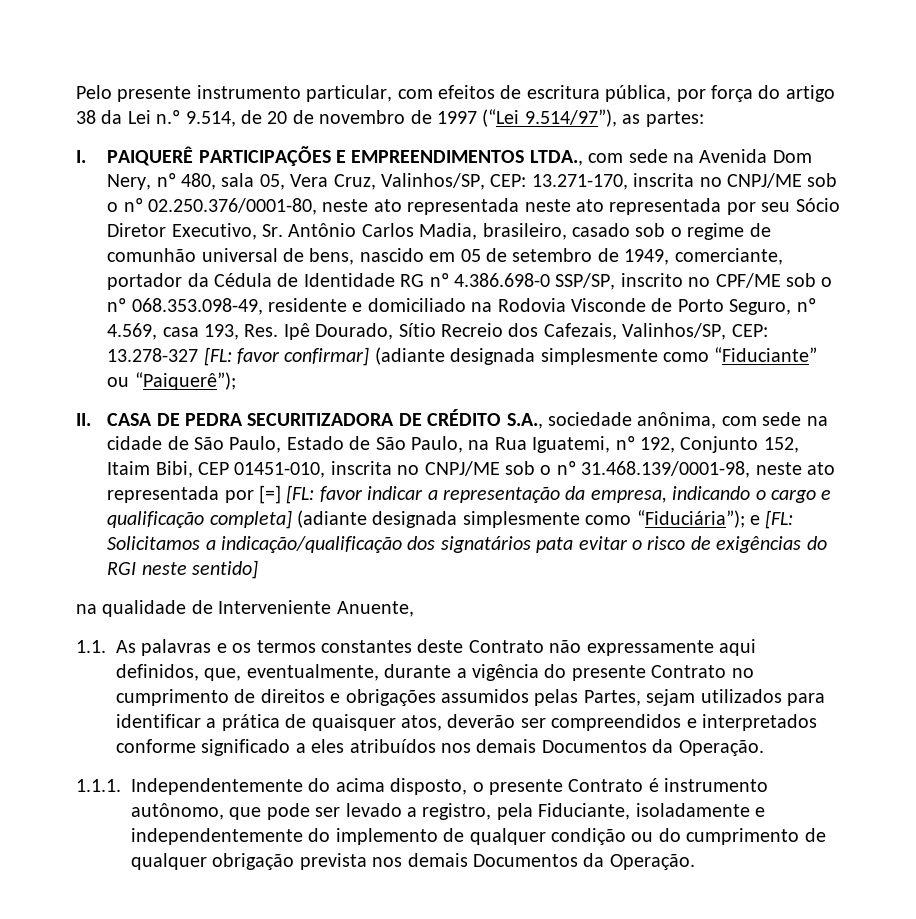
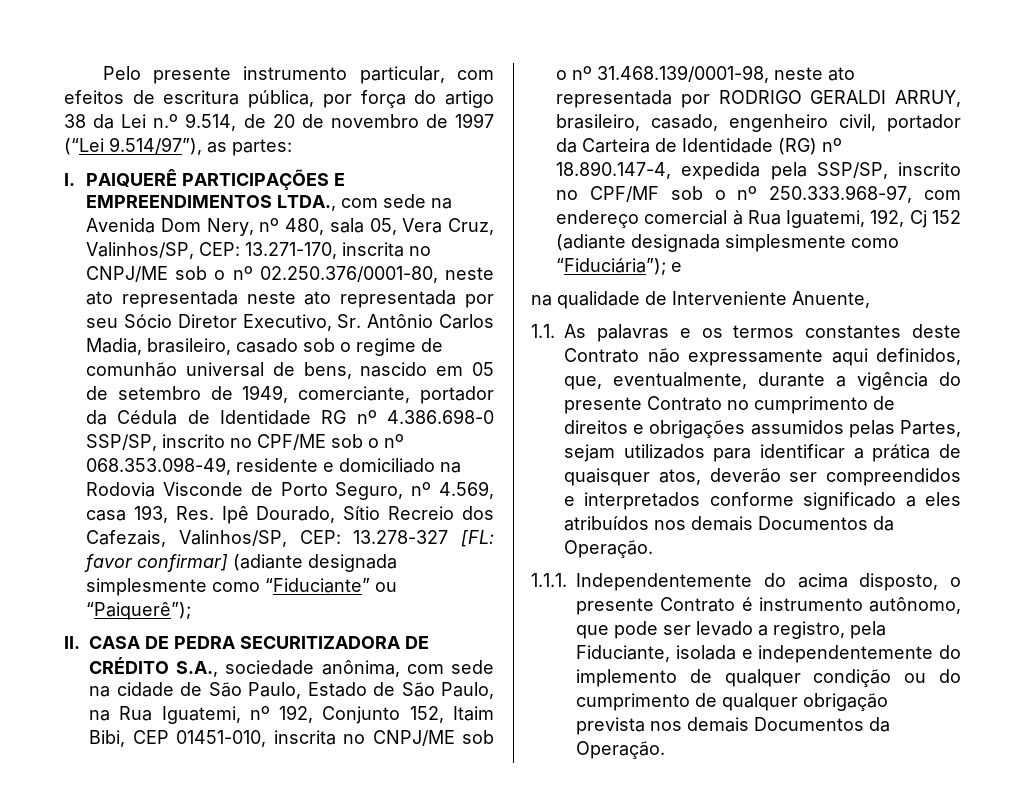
- II. CASA DE PEDRA SECURITIZADORA DE CRÉDITO S.A., sociedade anônima, com sede na cidade de São Paulo, Estado de São Paulo, na Rua Iguatemi, nº 192, Conjunto 152, Itaim Bibi, CEP 01451-010, inscrita no CNPJ/ME sob o nº 31.468.139/0001-98, neste ato representada por [=] [FL: favor indicar a representação da empresa, indicando o cargo e qualificação completa] (adiante designada simplesmente como “Fiduciária”); e [FL: Solicitamos a indicação/qualificação dos signatários pata evitar o risco de exigências do RGI neste sentido]
+ II. CASA DE PEDRA SECURITIZADORA DE CRÉDITO S.A., sociedade anônima, com sede na cidade de São Paulo, Estado de São Paulo, na Rua Iguatemi, nº 192, Conjunto 152, Itaim Bibi, CEP 01451-010, inscrita no CNPJ/ME sob o nº 31.468.139/0001-98, neste ato representada por RODRIGO GERALDI ARRUY, brasileiro, casado, engenheiro civil, portador da Carteira de Identidade (RG) nº 18.890.147-4, expedida pela SSP/SP, inscrito no CPF/MF sob o nº 250.333.968-97, com endereço comercial à Rua Iguatemi, 192, Cj 152 (adiante designada simplesmente como “Fiduciária”); e
- 1.1.1. Independentemente do acima disposto, o presente Contrato é instrumento autônomo, que pode ser levado a registro, pela Fiduciante, isoladamente e independentemente do implemento de qualquer condição ou do cumprimento de qualquer obrigação prevista nos demais Documentos da Operação.
+ 1.1.1. Independentemente do acima disposto, o presente Contrato é instrumento autônomo, que pode ser levado a registro, pela Fiduciante, isolada e independentemente do implemento de qualquer condição ou do cumprimento de qualquer obrigação prevista nos demais Documentos da Operação.

